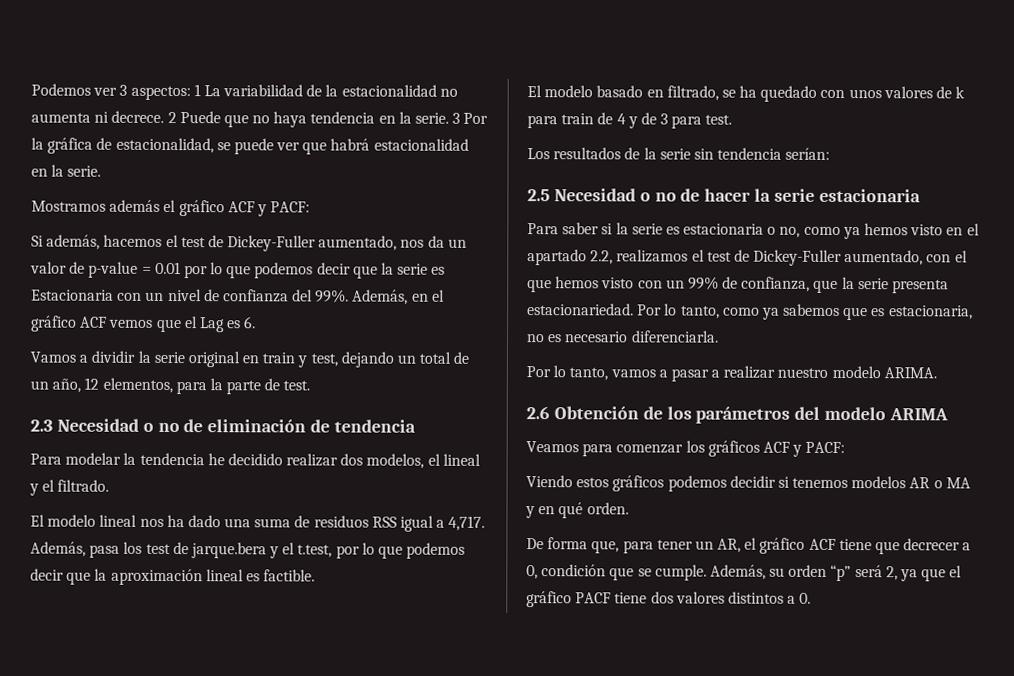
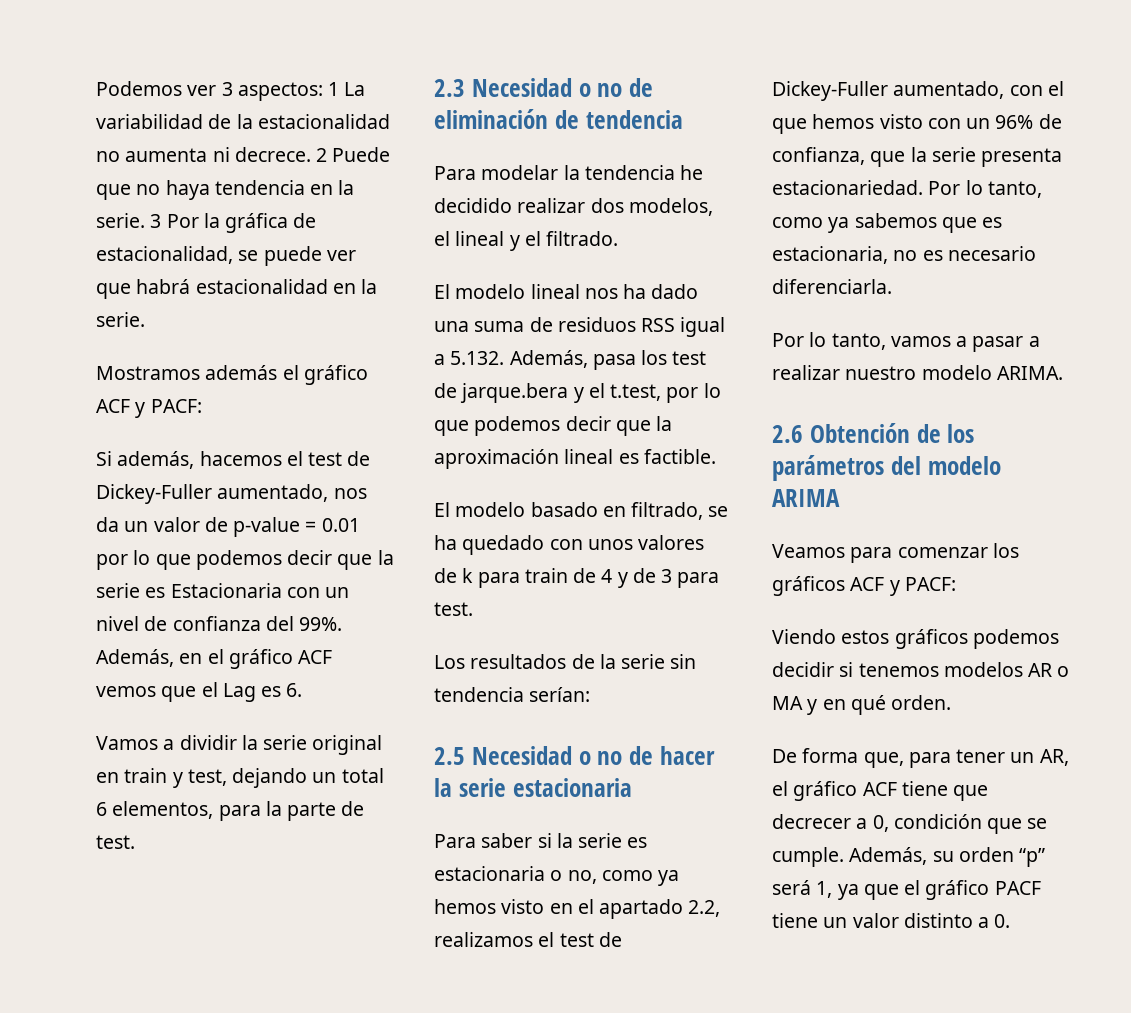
- Vamos a dividir la serie original en train y test, dejando un total de un año, 12 elementos, para la parte de test.
+ Vamos a dividir la serie original en train y test, dejando un total 6 elementos, para la parte de test.
- El modelo lineal nos ha dado una suma de residuos RSS igual a 4,717. Además, pasa los test de jarque.bera y el t.test, por lo que podemos decir que la aproximación lineal es factible.
+ El modelo lineal nos ha dado una suma de residuos RSS igual a 5.132. Además, pasa los test de jarque.bera y el t.test, por lo que podemos decir que la aproximación lineal es factible.
- Para saber si la serie es estacionaria o no, como ya hemos visto en el apartado 2.2, realizamos el test de Dickey-Fuller aumentado, con el que hemos visto con un 99% de confianza, que la serie presenta estacionariedad.
+ Para saber si la serie es estacionaria o no, como ya hemos visto en el apartado 2.2, realizamos el test de Dickey-Fuller aumentado, con el que hemos visto con un 96% de confianza, que la serie presenta estacionariedad.
- Además, su orden “p” será 2, ya que el gráfico PACF tiene dos valores distintos a 0.
+ Además, su orden “p” será 1, ya que el gráfico PACF tiene un valor distinto a 0.

